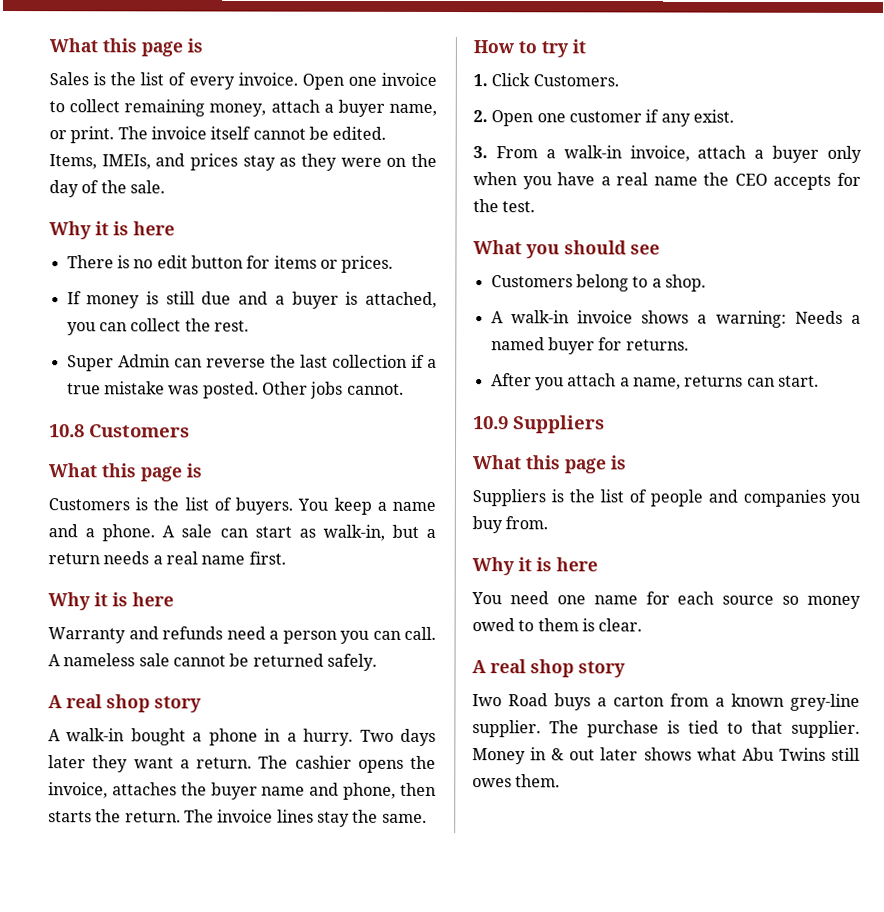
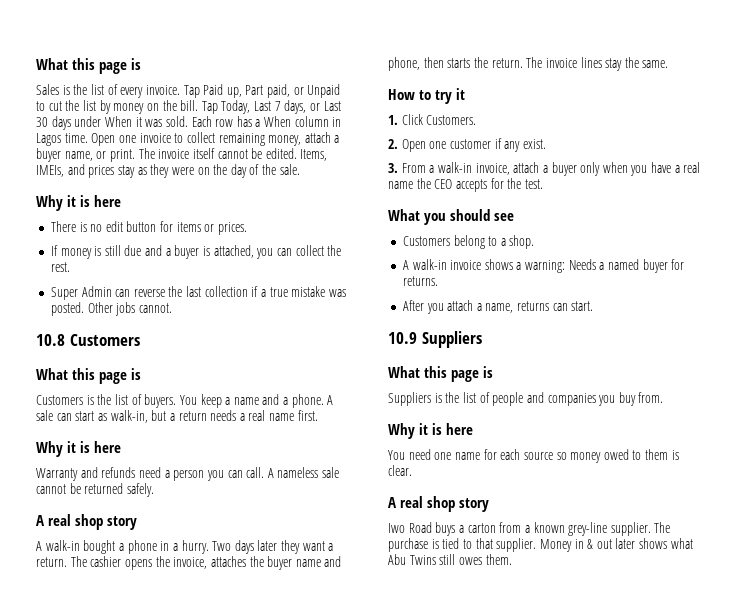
+ Tap Paid up, Part paid, or Unpaid to cut the list by money on the bill. Tap Today, Last 7 days, or Last 30 days under When it was sold. Each row has a When column in Lagos time.

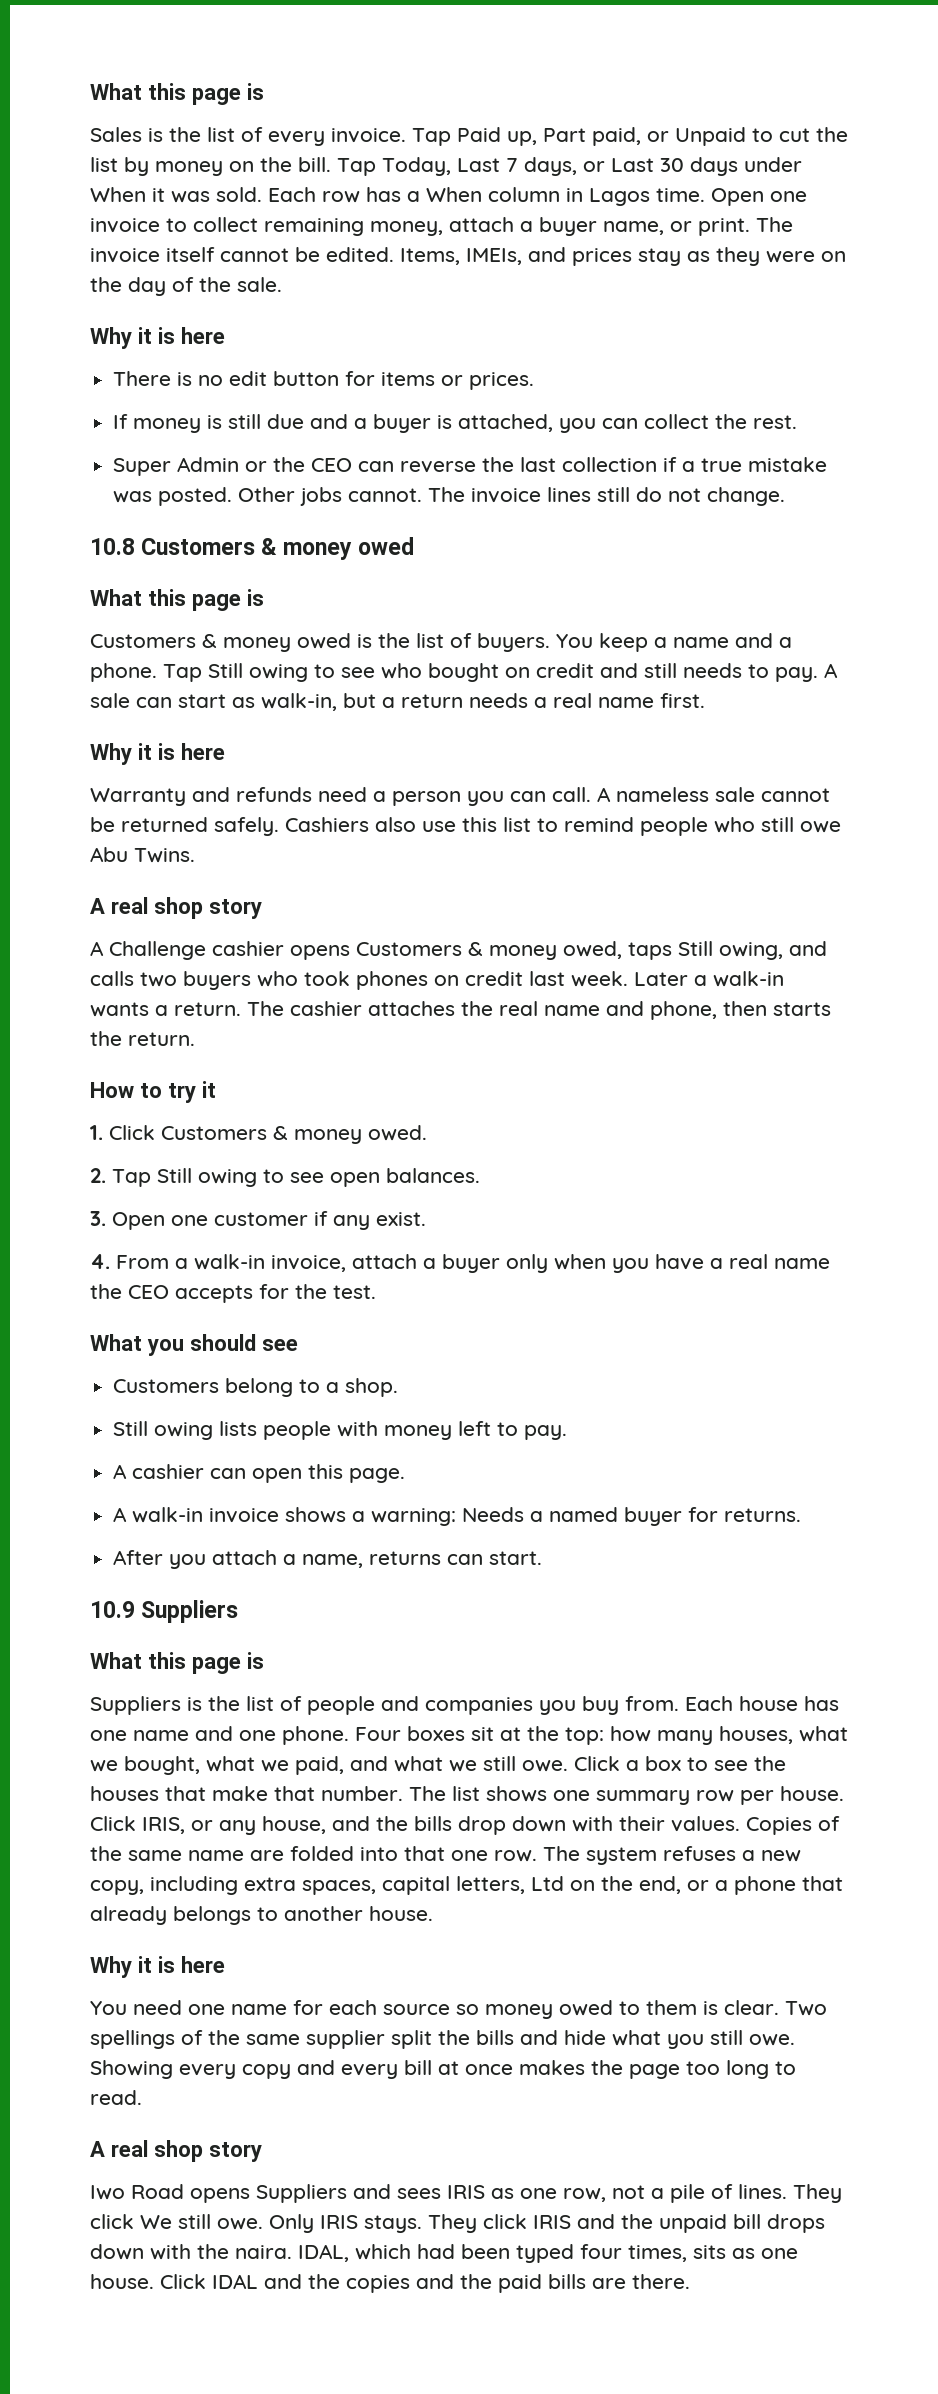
- Super Admin can reverse the last collection if a true mistake was posted.
+ Super Admin or the CEO can reverse the last collection if a true mistake was posted.
+ The invoice lines still do not change.
- 10.8 Customers
+ 10.8 Customers & money owed
- Customers is the list of buyers.
+ Customers & money owed is the list of buyers.
+ Tap Still owing to see who bought on credit and still needs to pay.
+ Cashiers also use this list to remind people who still owe Abu Twins.
- A walk-in bought a phone in a hurry. Two days later they want a return.
+ A Challenge cashier opens Customers & money owed, taps Still owing, and calls two buyers who took phones on credit last week. Later a walk-in wants a return.
- The cashier opens the invoice, attaches the buyer name and phone, then starts the return. The invoice lines stay the same.
+ The cashier attaches the real name and phone, then starts the return.
- 1. Click Customers.
- 2. Open one customer if any exist.
+ 1. Click Customers & money owed.
+ 2. Tap Still owing to see open balances.
+ 3. Open one customer if any exist.
- 3. From a walk-in invoice, attach a buyer only when you have a real name the CEO accepts for the test.
+ 4. From a walk-in invoice, attach a buyer only when you have a real name the CEO accepts for the test.
+ Still owing lists people with money left to pay.
+ A cashier can open this page.
+ Each house has one name and one phone. Four boxes sit at the top: how many houses, what we bought, what we paid, and what we still owe. Click a box to see the houses that make that number. The list shows one summary row per house. Click IRIS, or any house, and the bills drop down with their values. Copies of the same name are folded into that one row. The system refuses a new copy, including extra spaces, capital letters, Ltd on the end, or a phone that already belongs to another house.
+ Two spellings of the same supplier split the bills and hide what you still owe. Showing every copy and every bill at once makes the page too long to read.
- Iwo Road buys a carton from a known grey-line supplier. The purchase is tied to that supplier. Money in & out later shows what Abu Twins still owes them.
+ Iwo Road opens Suppliers and sees IRIS as one row, not a pile of lines. They click We still owe. Only IRIS stays. They click IRIS and the unpaid bill drops down with the naira. IDAL, which had been typed four times, sits as one house. Click IDAL and the copies and the paid bills are there.

